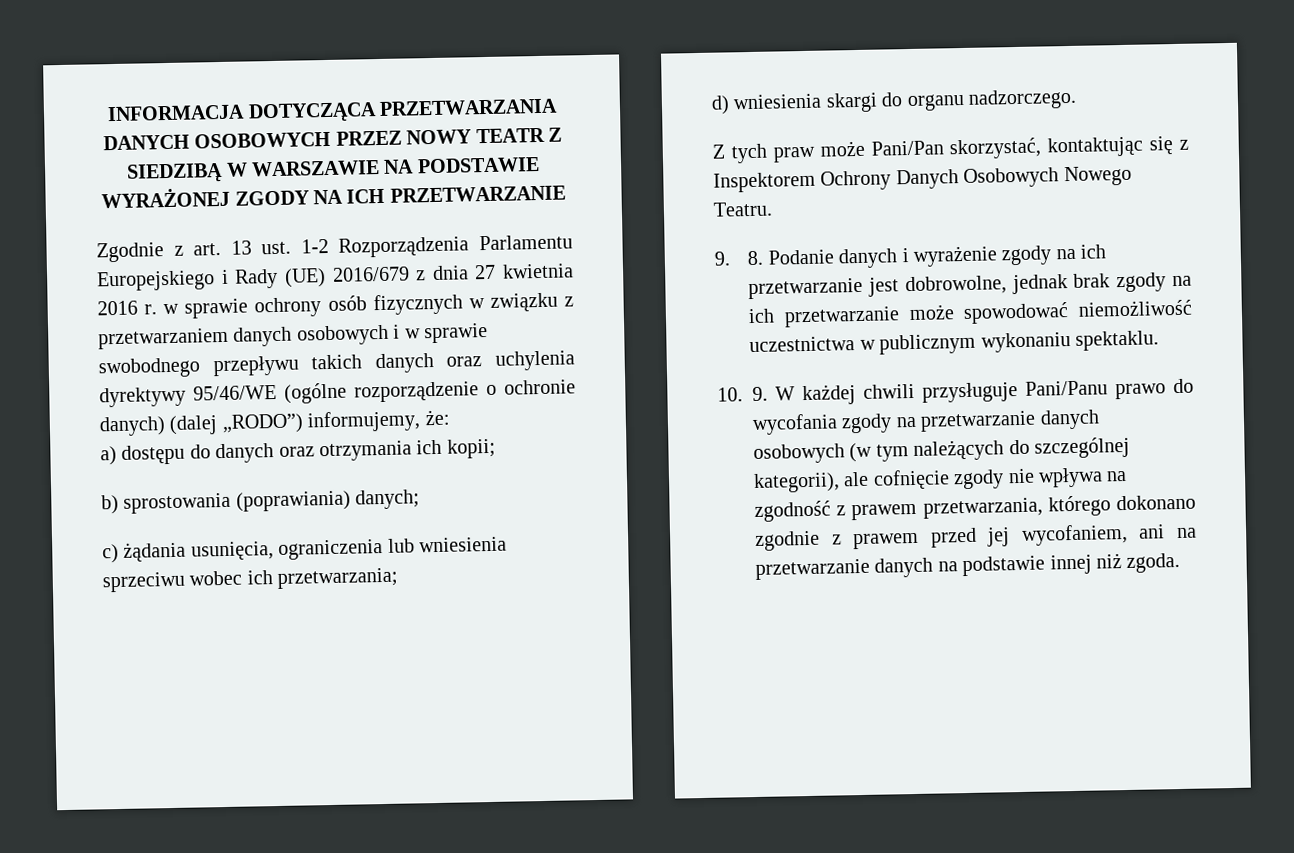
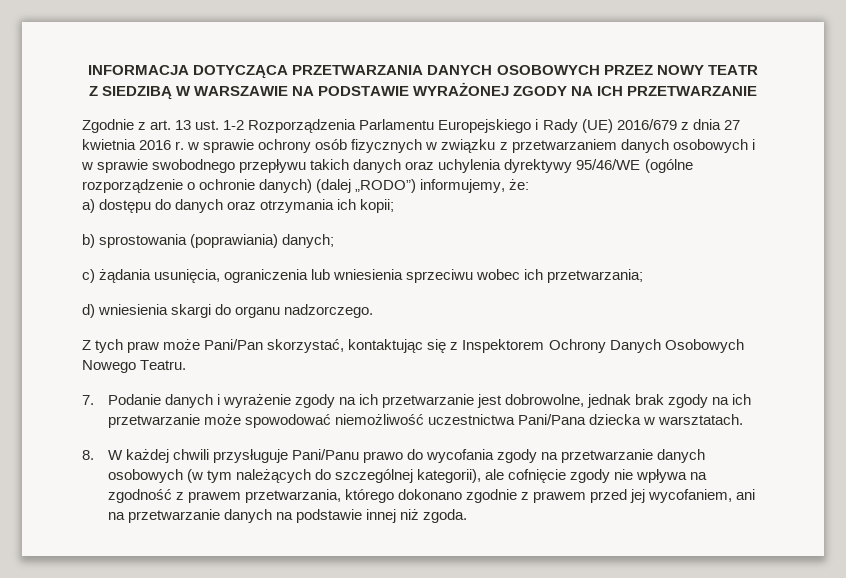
- 9. 8. Podanie danych i wyrażenie zgody na ich przetwarzanie jest dobrowolne, jednak brak zgody na ich przetwarzanie może spowodować niemożliwość uczestnictwa w publicznym wykonaniu spektaklu.
- 10. 9. W każdej chwili przysługuje Pani/Panu prawo do wycofania zgody na przetwarzanie danych osobowych (w tym należących do szczególnej kategorii), ale cofnięcie zgody nie wpływa na zgodność z prawem przetwarzania, którego dokonano zgodnie z prawem przed jej wycofaniem, ani na przetwarzanie danych na podstawie innej niż zgoda.
+ 7. Podanie danych i wyrażenie zgody na ich przetwarzanie jest dobrowolne, jednak brak zgody na ich przetwarzanie może spowodować niemożliwość uczestnictwa Pani/Pana dziecka w warsztatach.
+ 8. W każdej chwili przysługuje Pani/Panu prawo do wycofania zgody na przetwarzanie danych osobowych (w tym należących do szczególnej kategorii), ale cofnięcie zgody nie wpływa na zgodność z prawem przetwarzania, którego dokonano zgodnie z prawem przed jej wycofaniem, ani na przetwarzanie danych na podstawie innej niż zgoda.

